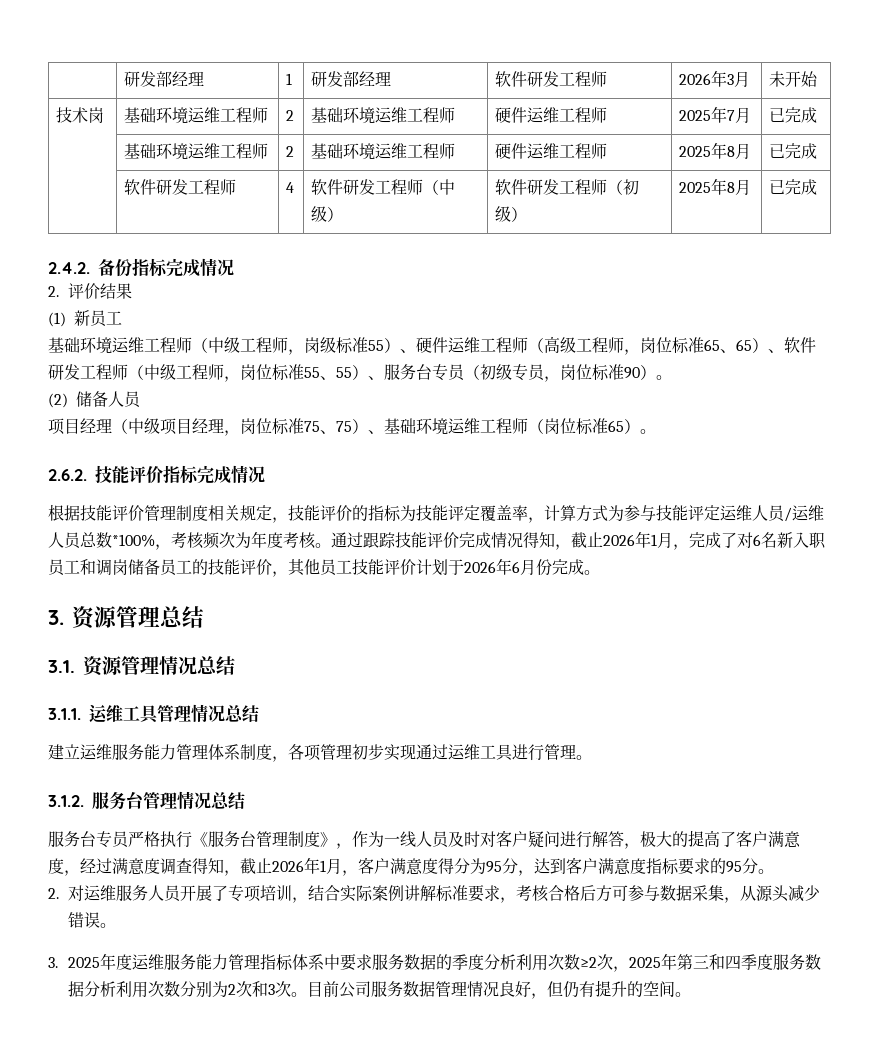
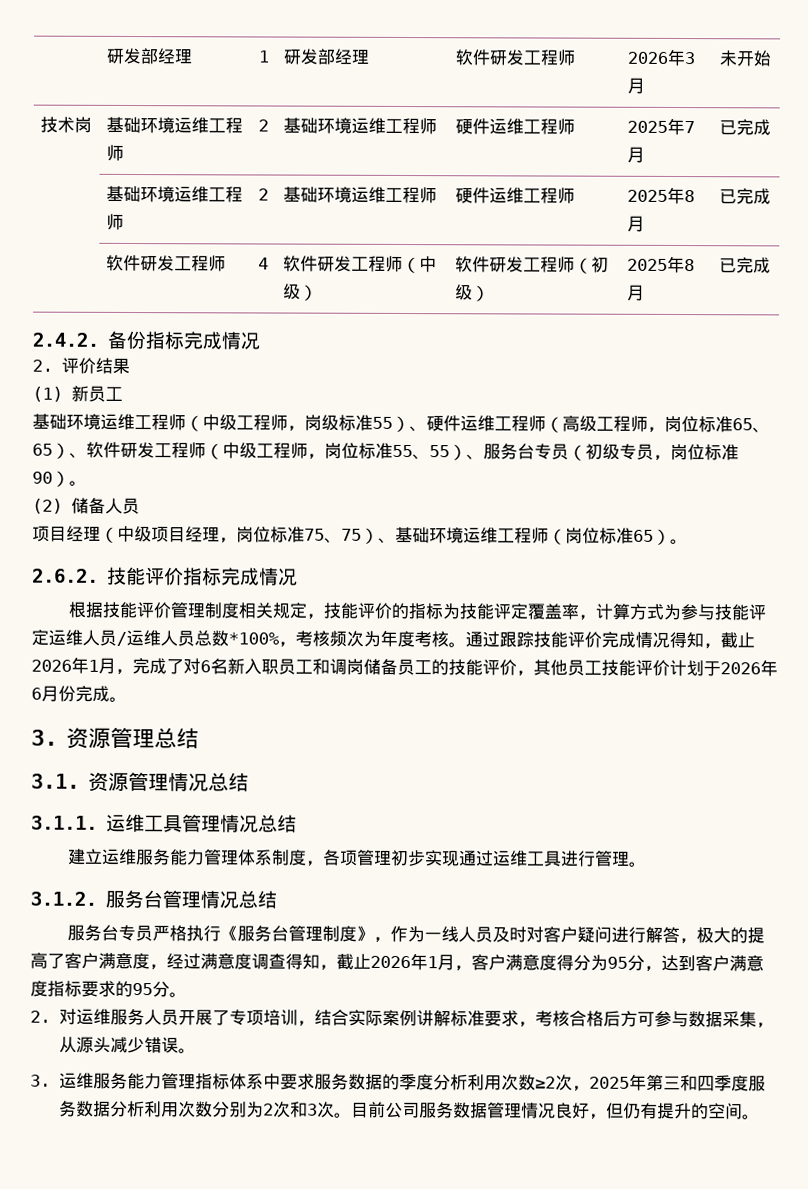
- 3. 2025年度运维服务能力管理指标体系中要求服务数据的季度分析利用次数≥2次，2025年第三和四季度服务数据分析利用次数分别为2次和3次。
+ 3.运维服务能力管理指标体系中要求服务数据的季度分析利用次数≥2次，2025年第三和四季度服务数据分析利用次数分别为2次和3次。

